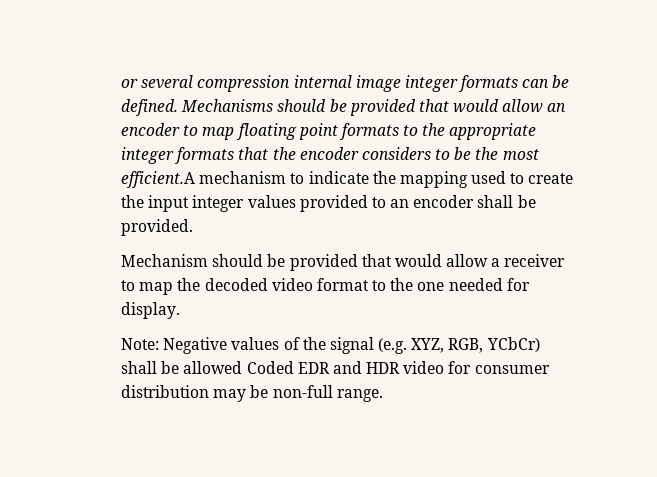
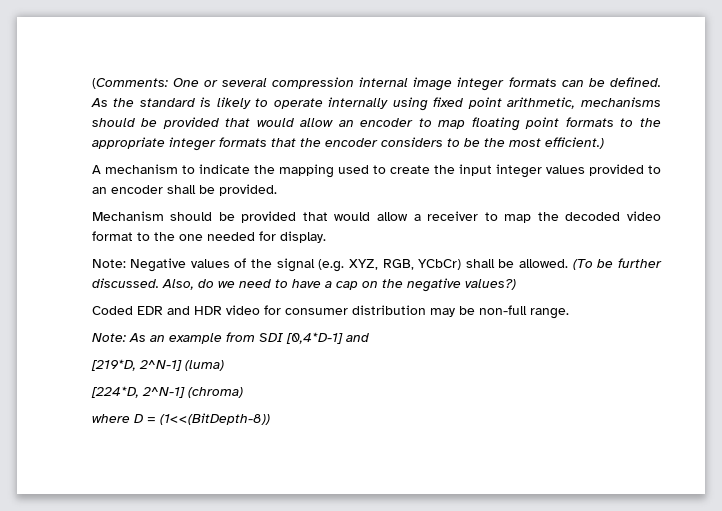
- or several compression internal image integer formats can be defined.
+ (Comments: One or several compression internal image integer formats can be defined.
- Mechanisms should be provided that would allow an encoder to map floating point formats to the appropriate integer formats that the encoder considers to be the most efficient.A mechanism to indicate the mapping used to create the input integer values provided to an encoder shall be provided.
+ As the standard is likely to operate internally using fixed point arithmetic, mechanisms should be provided that would allow an encoder to map floating point formats to the appropriate integer formats that the encoder considers to be the most efficient.)
+ A mechanism to indicate the mapping used to create the input integer values provided to an encoder shall be provided.
- Note: Negative values of the signal (e.g. XYZ, RGB, YCbCr) shall be allowed Coded EDR and HDR video for consumer distribution may be non-full range.
+ Note: Negative values of the signal (e.g. XYZ, RGB, YCbCr) shall be allowed. (To be further discussed. Also, do we need to have a cap on the negative values?)
+ Coded EDR and HDR video for consumer distribution may be non-full range.
+ Note: As an example from SDI [0,4*D-1] and
+ [219*D, 2^N-1] (luma)
+ [224*D, 2^N-1] (chroma)
+ where D = (1<<(BitDepth-8))

